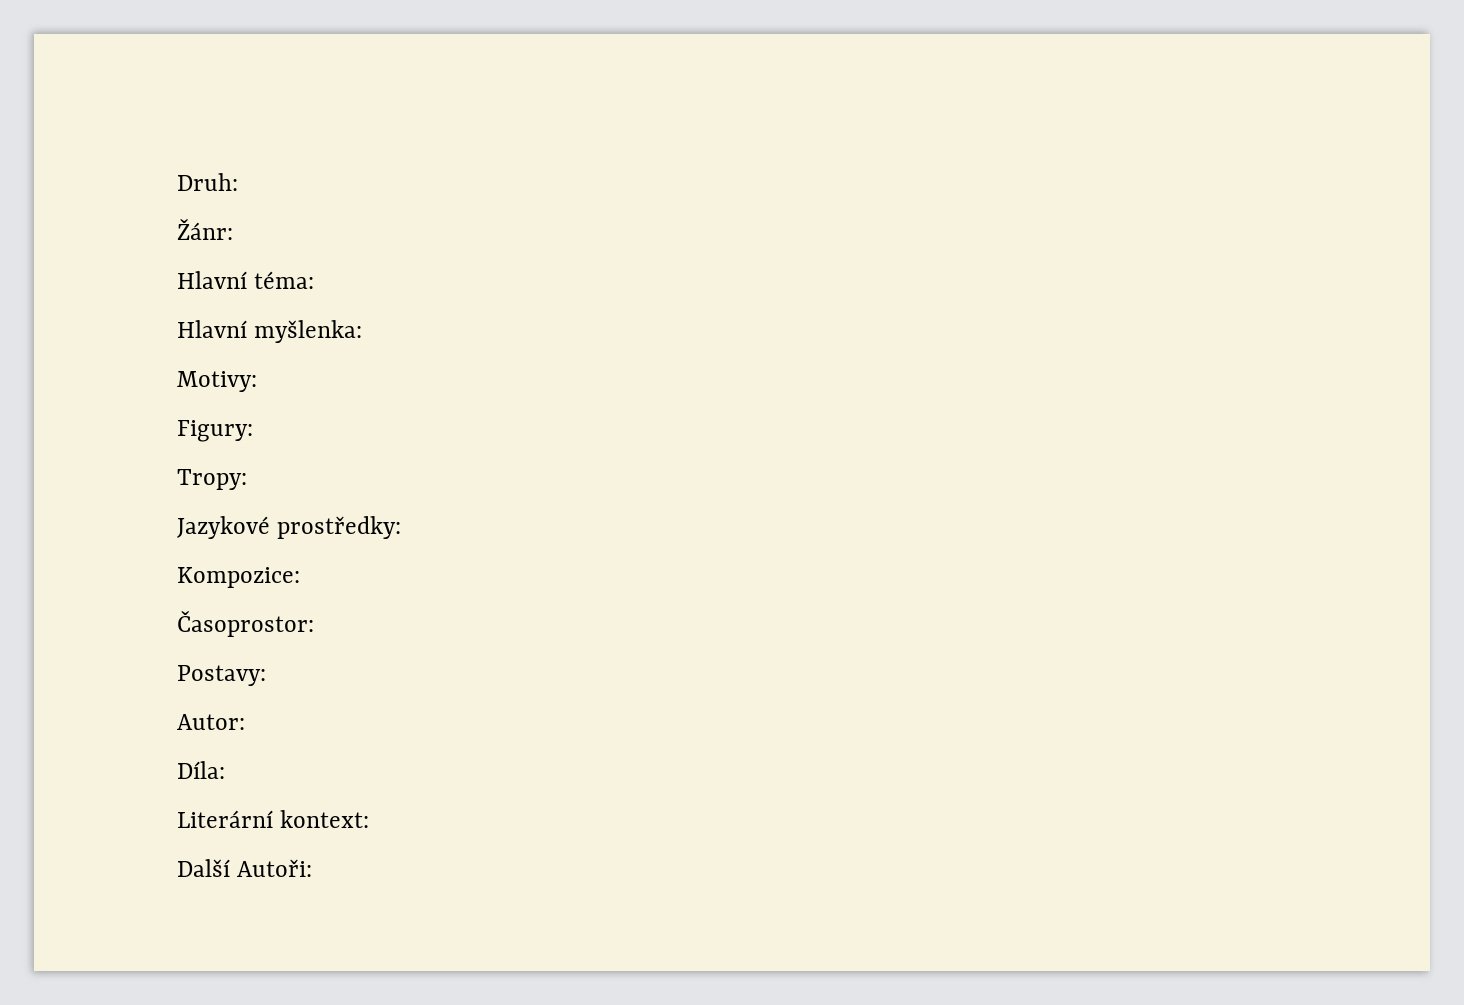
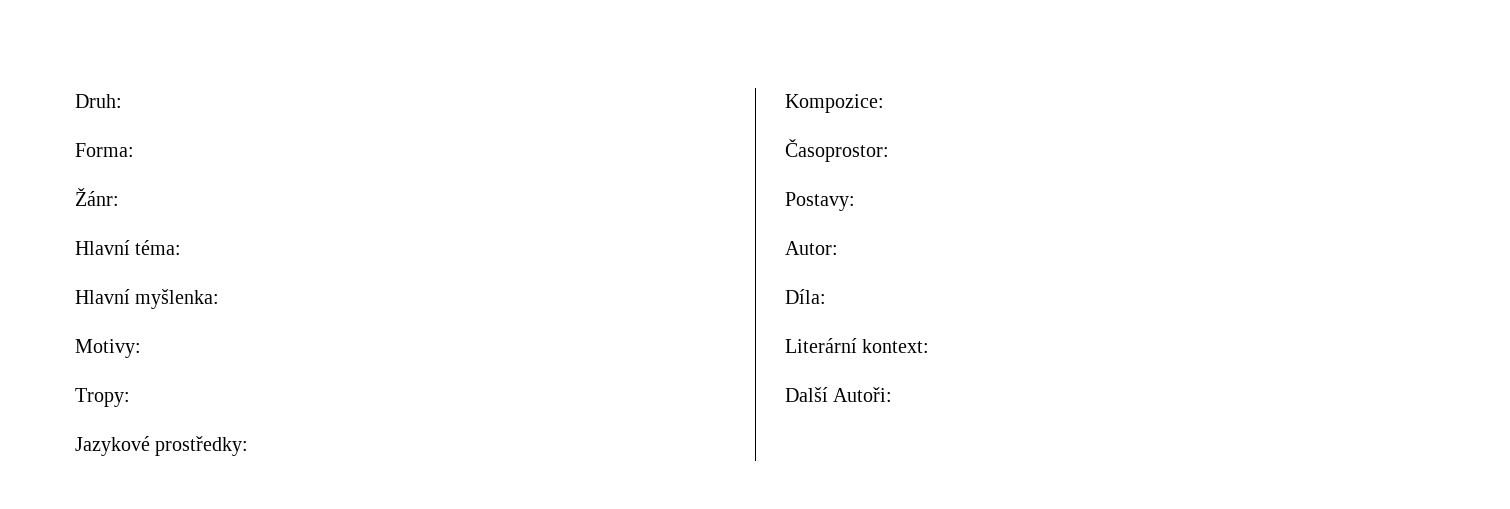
+ Forma:
- Figury:

